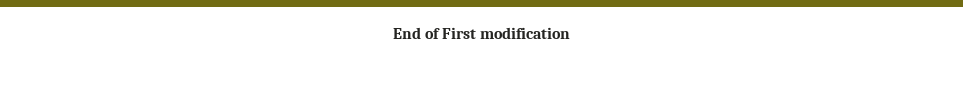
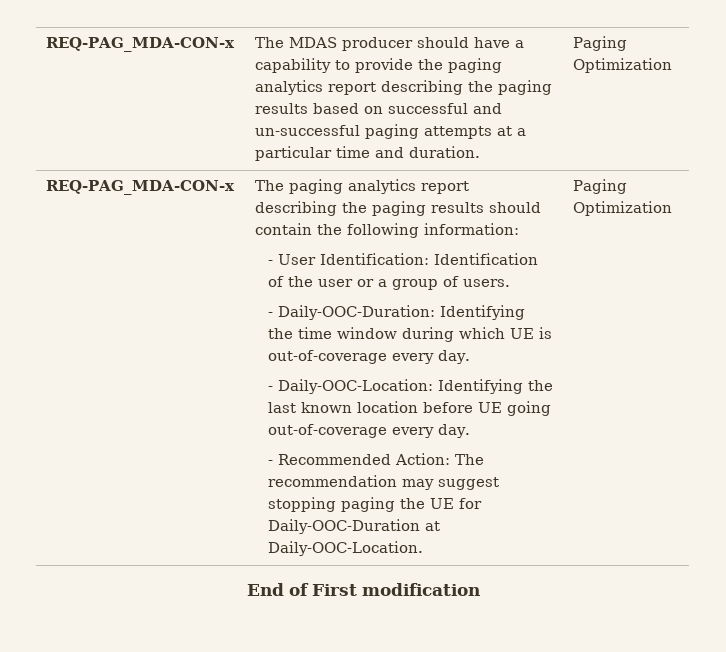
+ REQ-PAG_MDA-CON-x | The MDAS producer should have a capability to provide the paging analytics report describing the paging results based on successful and un-successful paging attempts at a particular time and duration. | Paging Optimization
+ REQ-PAG_MDA-CON-x | The paging analytics report describing the paging results should contain the following information:
+ - User Identification: Identification of the user or a group of users.
+ - Daily-OOC-Duration: Identifying the time window during which UE is out-of-coverage every day.
+ - Daily-OOC-Location: Identifying the last known location before UE going out-of-coverage every day.
+ - Recommended Action: The recommendation may suggest stopping paging the UE for Daily-OOC-Duration at Daily-OOC-Location. | Paging Optimization

